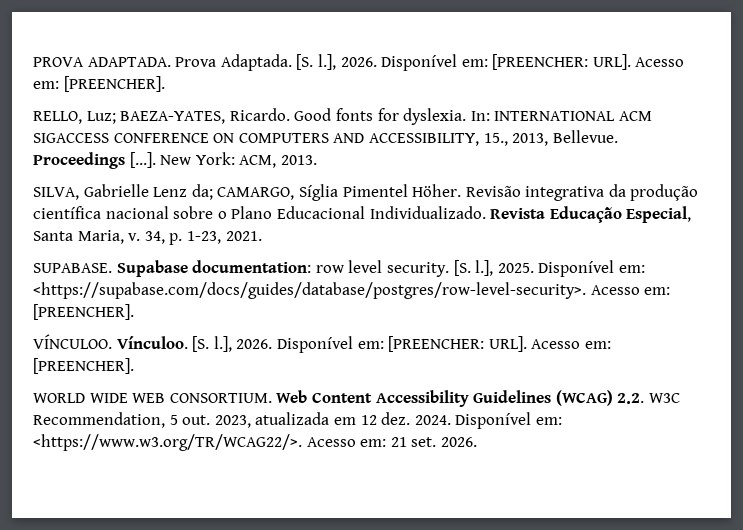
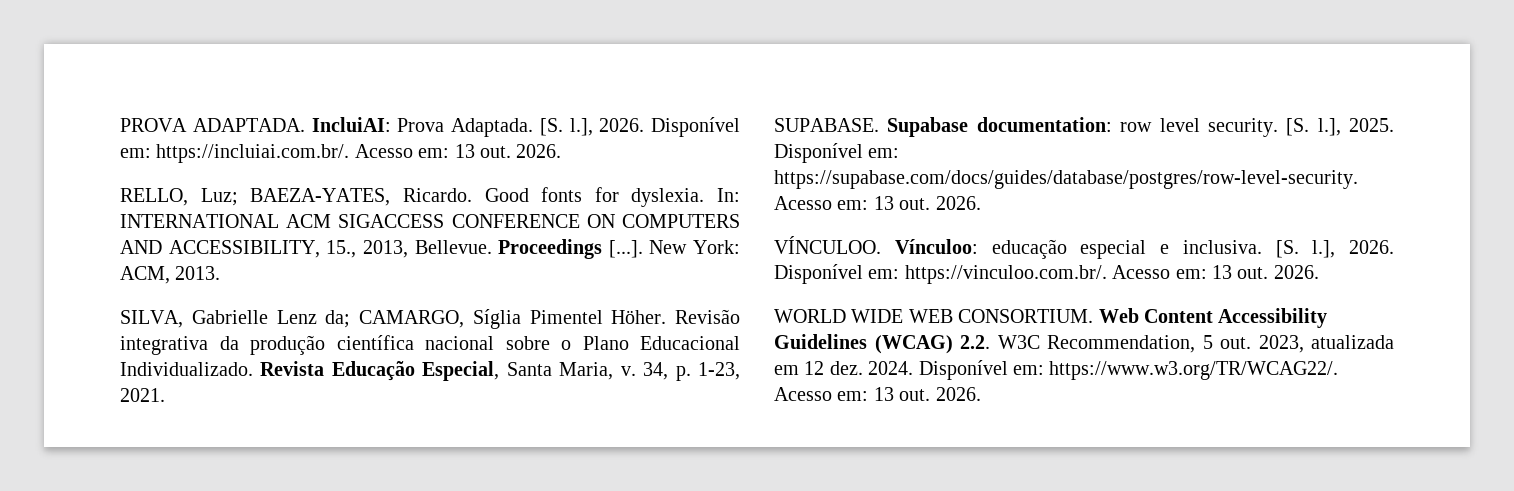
- Prova Adaptada. [S. l.], 2026. Disponível em: [PREENCHER: URL]. Acesso em: [PREENCHER].
+ IncluiAI: Prova Adaptada. [S. l.], 2026. Disponível em: https://incluiai.com.br/. Acesso em: 13 out. 2026.
- Disponível em: <https://supabase.com/docs/guides/database/postgres/row-level-security>. Acesso em: [PREENCHER].
- VÍNCULOO. Vínculoo. [S. l.], 2026. Disponível em: [PREENCHER: URL]. Acesso em: [PREENCHER].
+ Disponível em: https://supabase.com/docs/guides/database/postgres/row-level-security. Acesso em: 13 out. 2026.
+ VÍNCULOO. Vínculoo: educação especial e inclusiva. [S. l.], 2026. Disponível em: https://vinculoo.com.br/. Acesso em: 13 out. 2026.
- Disponível em: <https://www.w3.org/TR/WCAG22/>. Acesso em: 21 set.
+ Disponível em: https://www.w3.org/TR/WCAG22/. Acesso em: 13 out.

